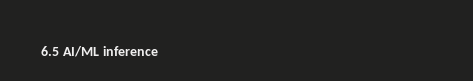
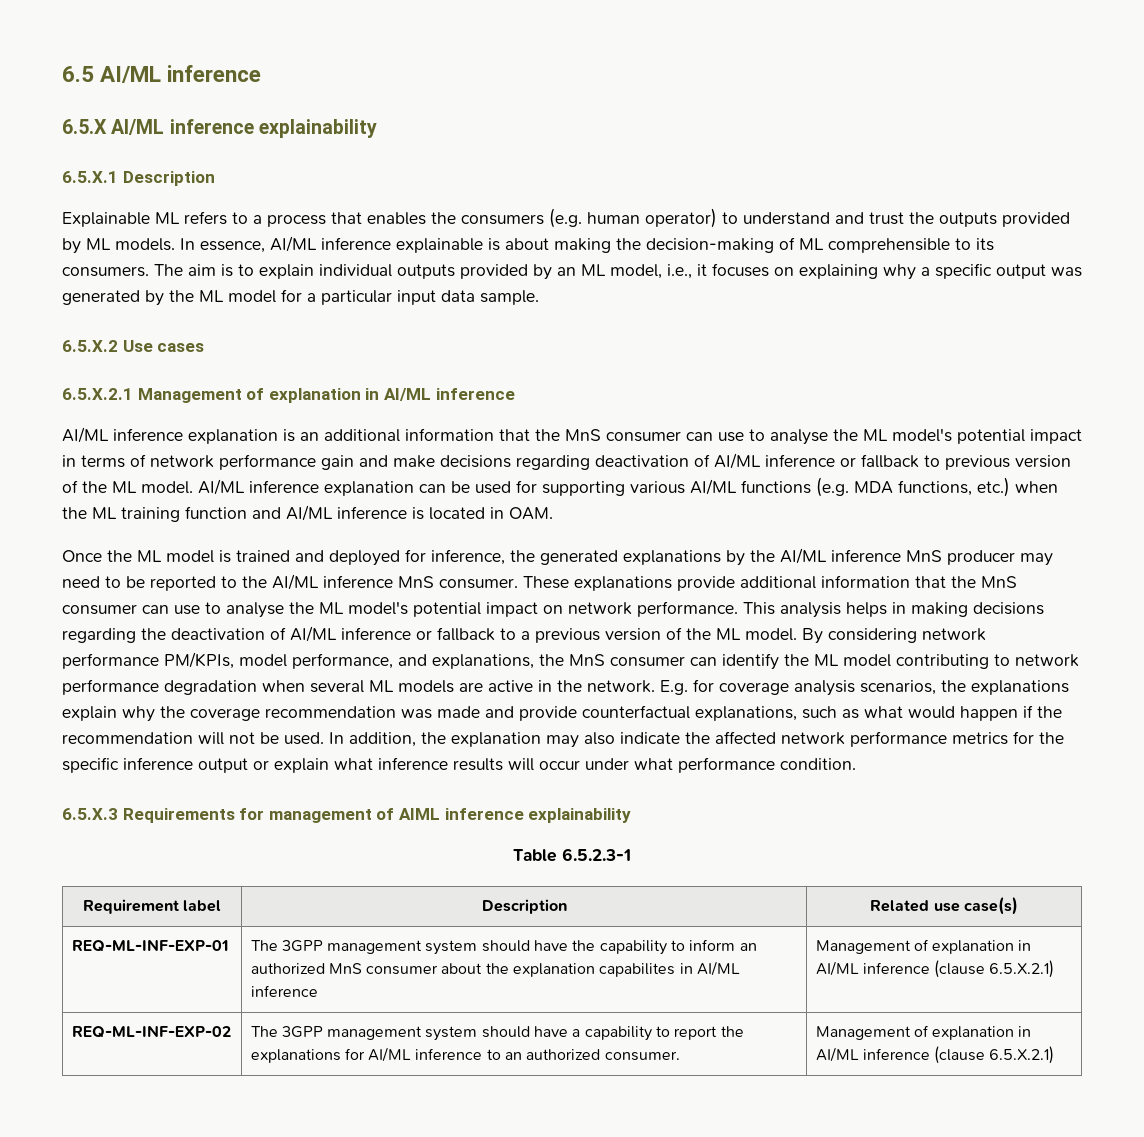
+ 6.5.X AI/ML inference explainability
+ 6.5.X.1 Description
+ Explainable ML refers to a process that enables the consumers (e.g. human operator) to understand and trust the outputs provided by ML models. In essence, AI/ML inference explainable is about making the decision-making of ML comprehensible to its consumers. The aim is to explain individual outputs provided by an ML model, i.e., it focuses on explaining why a specific output was generated by the ML model for a particular input data sample.
+ 6.5.X.2 Use cases
+ 6.5.X.2.1 Management of explanation in AI/ML inference
+ AI/ML inference explanation is an additional information that the MnS consumer can use to analyse the ML model's potential impact in terms of network performance gain and make decisions regarding deactivation of AI/ML inference or fallback to previous version of the ML model. AI/ML inference explanation can be used for supporting various AI/ML functions (e.g. MDA functions, etc.) when the ML training function and AI/ML inference is located in OAM.
+ Once the ML model is trained and deployed for inference, the generated explanations by the AI/ML inference MnS producer may need to be reported to the AI/ML inference MnS consumer. These explanations provide additional information that the MnS consumer can use to analyse the ML model's potential impact on network performance. This analysis helps in making decisions regarding the deactivation of AI/ML inference or fallback to a previous version of the ML model. By considering network performance PM/KPIs, model performance, and explanations, the MnS consumer can identify the ML model contributing to network performance degradation when several ML models are active in the network. E.g. for coverage analysis scenarios, the explanations explain why the coverage recommendation was made and provide counterfactual explanations, such as what would happen if the recommendation will not be used. In addition, the explanation may also indicate the affected network performance metrics for the specific inference output or explain what inference results will occur under what performance condition.
+ 6.5.X.3 Requirements for management of AIML inference explainability
+ Table 6.5.2.3-1
+ Requirement label | Description | Related use case(s)
+ REQ-ML-INF-EXP-01 | The 3GPP management system should have the capability to inform an authorized MnS consumer about the explanation capabilites in AI/ML inference | Management of explanation in AI/ML inference (clause 6.5.X.2.1)
+ REQ-ML-INF-EXP-02 | The 3GPP management system should have a capability to report the explanations for AI/ML inference to an authorized consumer. | Management of explanation in AI/ML inference (clause 6.5.X.2.1)

